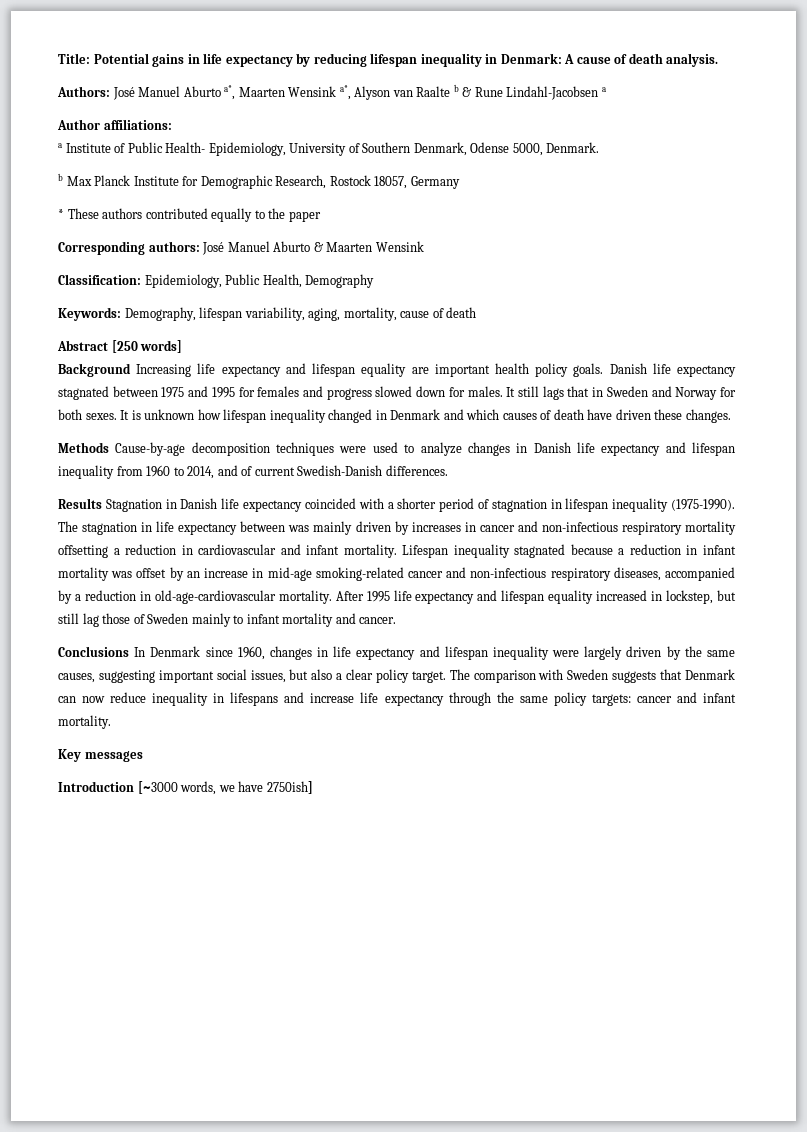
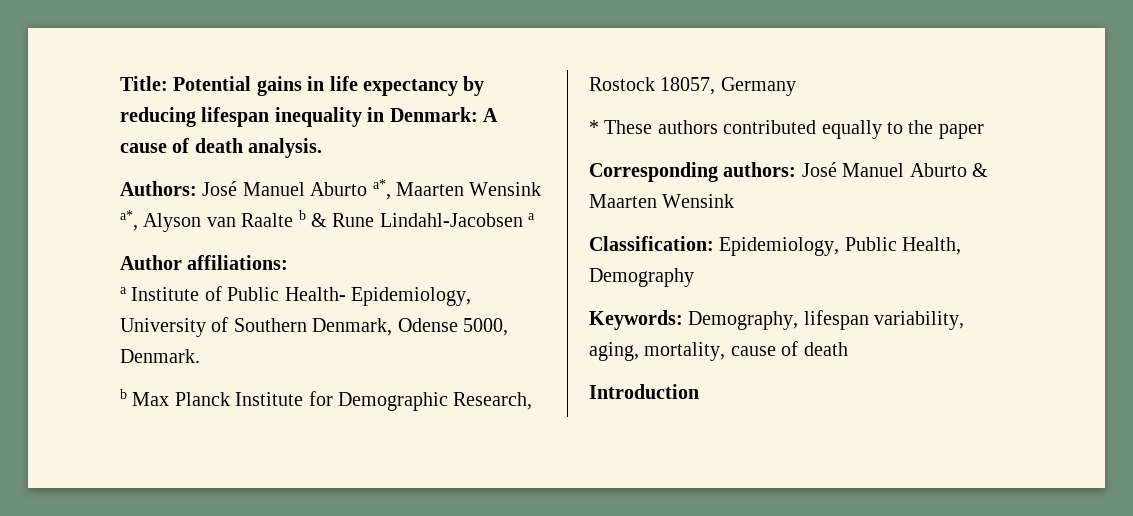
- Abstract [250 words]
- Background Increasing life expectancy and lifespan equality are important health policy goals. Danish life expectancy stagnated between 1975 and 1995 for females and progress slowed down for males. It still lags that in Sweden and Norway for both sexes. It is unknown how lifespan inequality changed in Denmark and which causes of death have driven these changes.
- Methods Cause-by-age decomposition techniques were used to analyze changes in Danish life expectancy and lifespan inequality from 1960 to 2014, and of current Swedish-Danish differences.
- Results Stagnation in Danish life expectancy coincided with a shorter period of stagnation in lifespan inequality (1975-1990). The stagnation in life expectancy between was mainly driven by increases in cancer and non-infectious respiratory mortality offsetting a reduction in cardiovascular and infant mortality. Lifespan inequality stagnated because a reduction in infant mortality was offset by an increase in mid-age smoking-related cancer and non-infectious respiratory diseases, accompanied by a reduction in old-age-cardiovascular mortality. After 1995 life expectancy and lifespan equality increased in lockstep, but still lag those of Sweden mainly to infant mortality and cancer.
- Conclusions In Denmark since 1960, changes in life expectancy and lifespan inequality were largely driven by the same causes, suggesting important social issues, but also a clear policy target. The comparison with Sweden suggests that Denmark can now reduce inequality in lifespans and increase life expectancy through the same policy targets: cancer and infant mortality.
- Key messages
- Introduction [~3000 words, we have 2750ish]
+ Introduction

